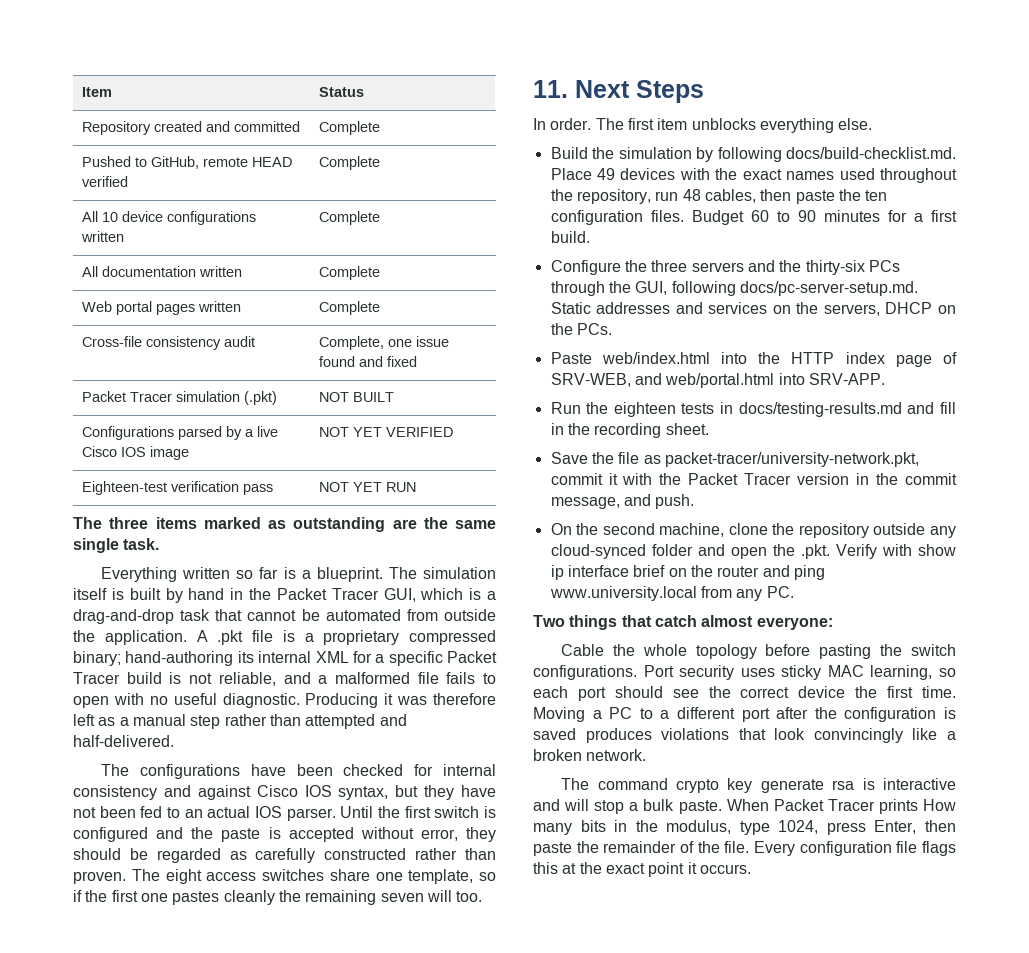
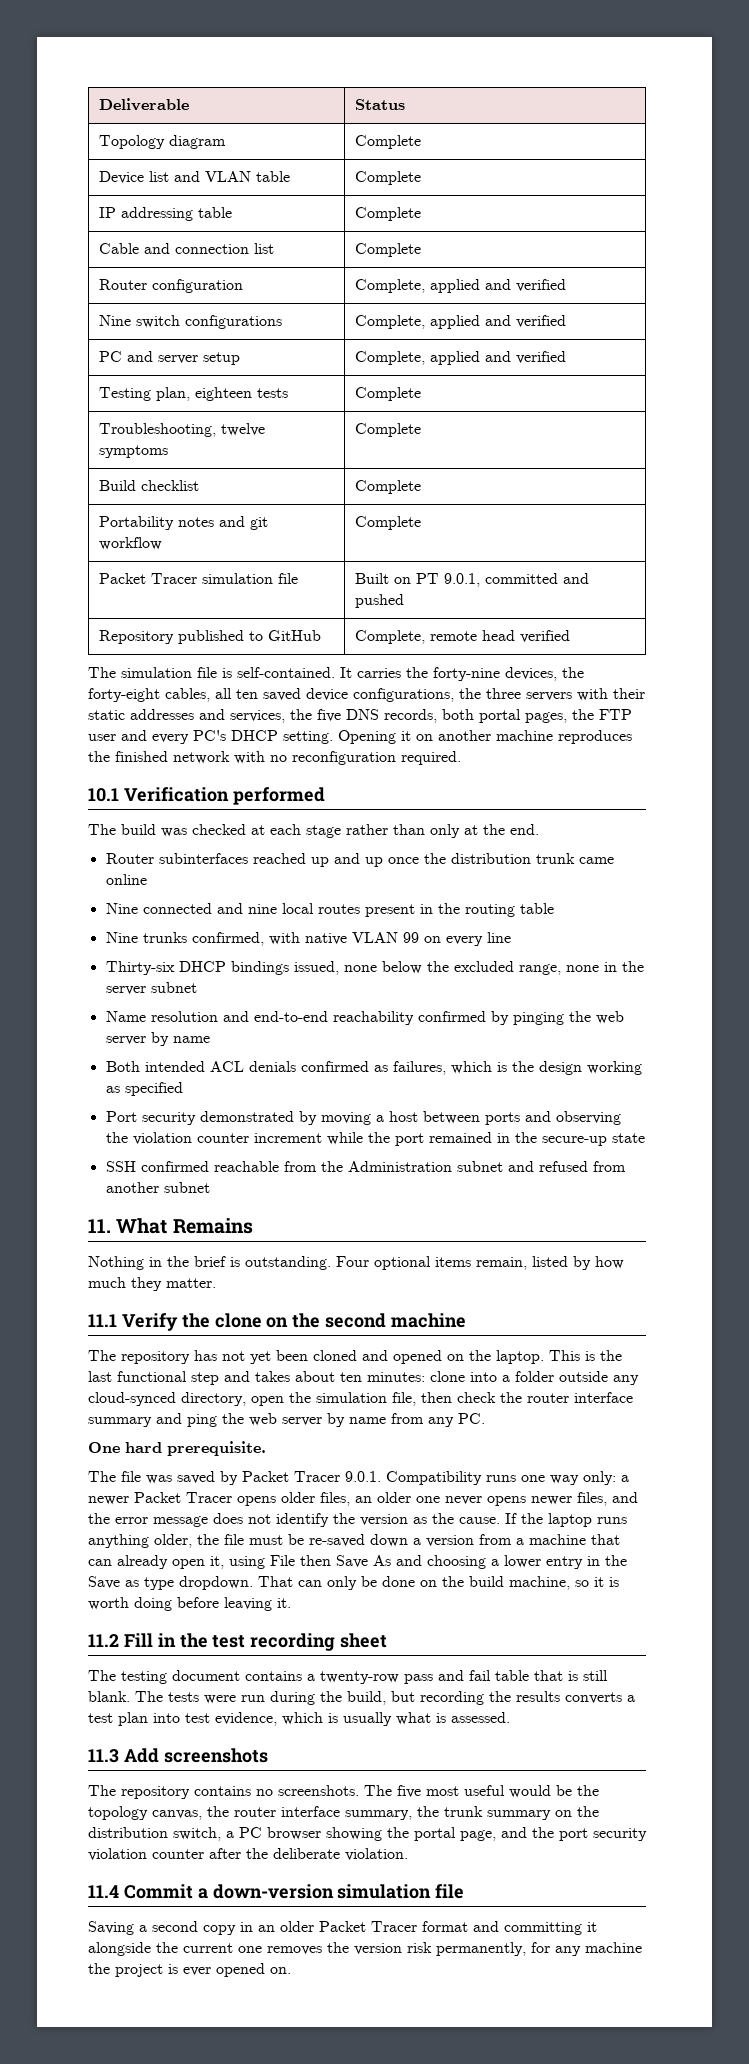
- Item | Status
+ Deliverable | Status
- Repository created and committed | Complete
- Pushed to GitHub, remote HEAD verified | Complete
- All 10 device configurations written | Complete
- All documentation written | Complete
- Web portal pages written | Complete
- Cross-file consistency audit | Complete, one issue found and fixed
- Packet Tracer simulation (.pkt) | NOT BUILT
- Configurations parsed by a live Cisco IOS image | NOT YET VERIFIED
- Eighteen-test verification pass | NOT YET RUN
- The three items marked as outstanding are the same single task.
- Everything written so far is a blueprint. The simulation itself is built by hand in the Packet Tracer GUI, which is a drag-and-drop task that cannot be automated from outside the application. A .pkt file is a proprietary compressed binary; hand-authoring its internal XML for a specific Packet Tracer build is not reliable, and a malformed file fails to open with no useful diagnostic. Producing it was therefore left as a manual step rather than attempted and half-delivered.
- The configurations have been checked for internal consistency and against Cisco IOS syntax, but they have not been fed to an actual IOS parser. Until the first switch is configured and the paste is accepted without error, they should be regarded as carefully constructed rather than proven. The eight access switches share one template, so if the first one pastes cleanly the remaining seven will too.
- 11. Next Steps
- In order. The first item unblocks everything else.
- Build the simulation by following docs/build-checklist.md. Place 49 devices with the exact names used throughout the repository, run 48 cables, then paste the ten configuration files. Budget 60 to 90 minutes for a first build.
- Configure the three servers and the thirty-six PCs through the GUI, following docs/pc-server-setup.md. Static addresses and services on the servers, DHCP on the PCs.
- Paste web/index.html into the HTTP index page of SRV-WEB, and web/portal.html into SRV-APP.
- Run the eighteen tests in docs/testing-results.md and fill in the recording sheet.
- Save the file as packet-tracer/university-network.pkt, commit it with the Packet Tracer version in the commit message, and push.
- On the second machine, clone the repository outside any cloud-synced folder and open the .pkt. Verify with show ip interface brief on the router and ping www.university.local from any PC.
- Two things that catch almost everyone:
- Cable the whole topology before pasting the switch configurations. Port security uses sticky MAC learning, so each port should see the correct device the first time. Moving a PC to a different port after the configuration is saved produces violations that look convincingly like a broken network.
- The command crypto key generate rsa is interactive and will stop a bulk paste. When Packet Tracer prints How many bits in the modulus, type 1024, press Enter, then paste the remainder of the file. Every configuration file flags this at the exact point it occurs.
+ Topology diagram | Complete
+ Device list and VLAN table | Complete
+ IP addressing table | Complete
+ Cable and connection list | Complete
+ Router configuration | Complete, applied and verified
+ Nine switch configurations | Complete, applied and verified
+ PC and server setup | Complete, applied and verified
+ Testing plan, eighteen tests | Complete
+ Troubleshooting, twelve symptoms | Complete
+ Build checklist | Complete
+ Portability notes and git workflow | Complete
+ Packet Tracer simulation file | Built on PT 9.0.1, committed and pushed
+ Repository published to GitHub | Complete, remote head verified
+ The simulation file is self-contained. It carries the forty-nine devices, the forty-eight cables, all ten saved device configurations, the three servers with their static addresses and services, the five DNS records, both portal pages, the FTP user and every PC's DHCP setting. Opening it on another machine reproduces the finished network with no reconfiguration required.
+ 10.1 Verification performed
+ The build was checked at each stage rather than only at the end.
+ Router subinterfaces reached up and up once the distribution trunk came online
+ Nine connected and nine local routes present in the routing table
+ Nine trunks confirmed, with native VLAN 99 on every line
+ Thirty-six DHCP bindings issued, none below the excluded range, none in the server subnet
+ Name resolution and end-to-end reachability confirmed by pinging the web server by name
+ Both intended ACL denials confirmed as failures, which is the design working as specified
+ Port security demonstrated by moving a host between ports and observing the violation counter increment while the port remained in the secure-up state
+ SSH confirmed reachable from the Administration subnet and refused from another subnet
+ 11. What Remains
+ Nothing in the brief is outstanding. Four optional items remain, listed by how much they matter.
+ 11.1 Verify the clone on the second machine
+ The repository has not yet been cloned and opened on the laptop. This is the last functional step and takes about ten minutes: clone into a folder outside any cloud-synced directory, open the simulation file, then check the router interface summary and ping the web server by name from any PC.
+ One hard prerequisite.
+ The file was saved by Packet Tracer 9.0.1. Compatibility runs one way only: a newer Packet Tracer opens older files, an older one never opens newer files, and the error message does not identify the version as the cause. If the laptop runs anything older, the file must be re-saved down a version from a machine that can already open it, using File then Save As and choosing a lower entry in the Save as type dropdown. That can only be done on the build machine, so it is worth doing before leaving it.
+ 11.2 Fill in the test recording sheet
+ The testing document contains a twenty-row pass and fail table that is still blank. The tests were run during the build, but recording the results converts a test plan into test evidence, which is usually what is assessed.
+ 11.3 Add screenshots
+ The repository contains no screenshots. The five most useful would be the topology canvas, the router interface summary, the trunk summary on the distribution switch, a PC browser showing the portal page, and the port security violation counter after the deliberate violation.
+ 11.4 Commit a down-version simulation file
+ Saving a second copy in an older Packet Tracer format and committing it alongside the current one removes the version risk permanently, for any machine the project is ever opened on.

